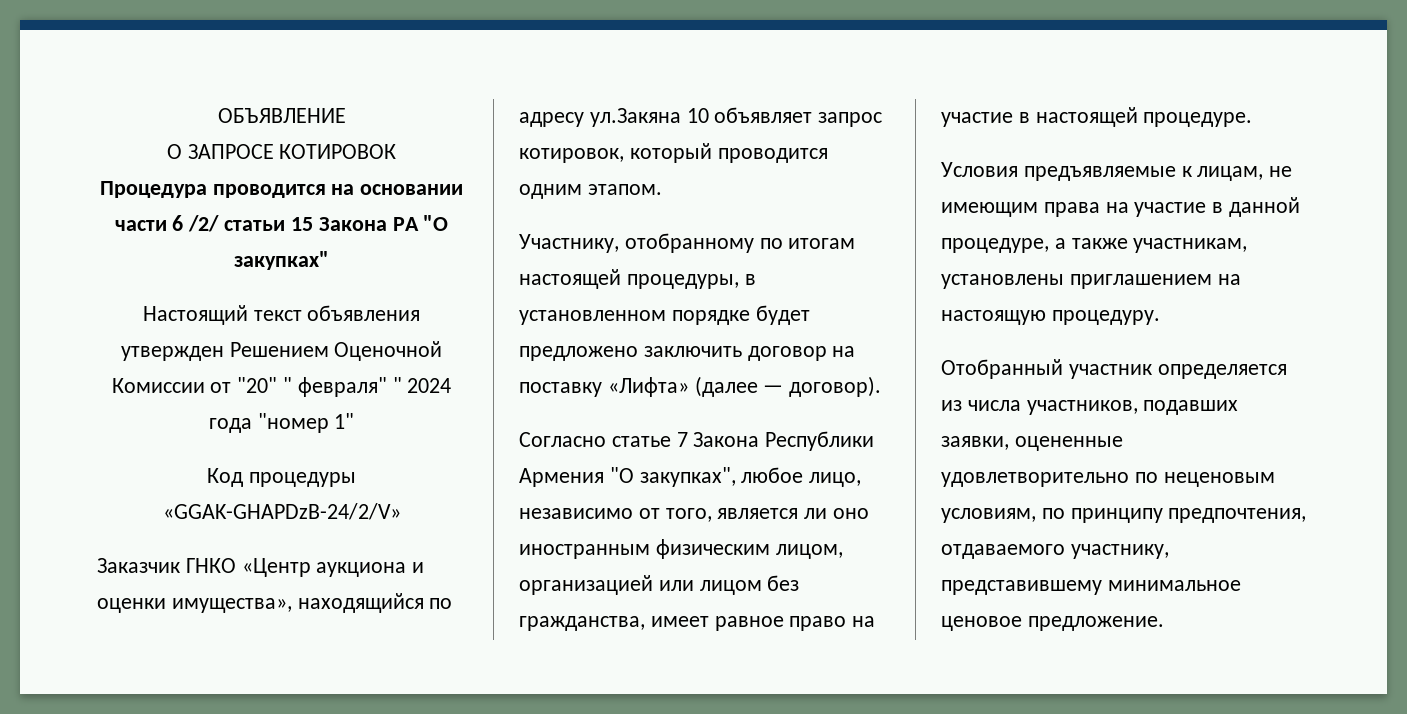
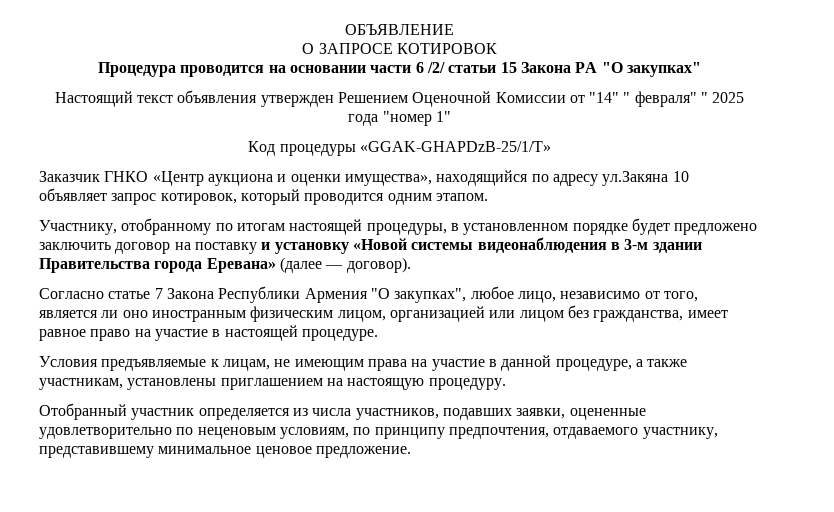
- Настоящий текст объявления утвержден Решением Оценочной Комиссии от "20" " февраля" " 2024 года "номер 1"
+ Настоящий текст объявления утвержден Решением Оценочной Комиссии от "14" " февраля" " 2025 года "номер 1"
- Код процедуры «GGAK-GHAPDzB-24/2/V»
+ Код процедуры «GGAK-GHAPDzB-25/1/T»
- Участнику, отобранному по итогам настоящей процедуры, в установленном порядке будет предложено заключить договор на поставку «Лифта» (далее — договор).
+ Участнику, отобранному по итогам настоящей процедуры, в установленном порядке будет предложено заключить договор на поставку и установку «Новой системы видеонаблюдения в 3-м здании Правительства города Еревана» (далее — договор).

